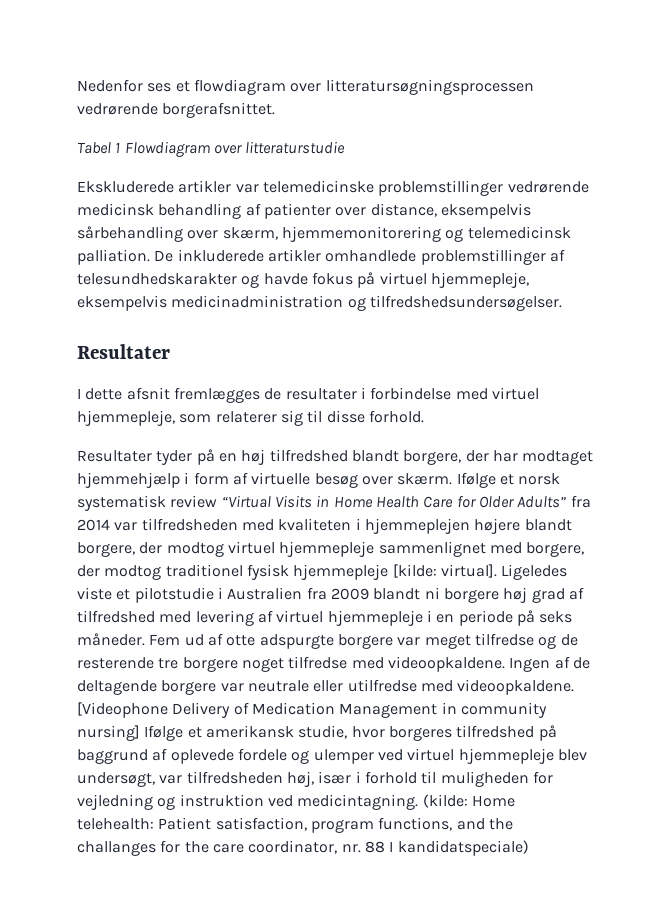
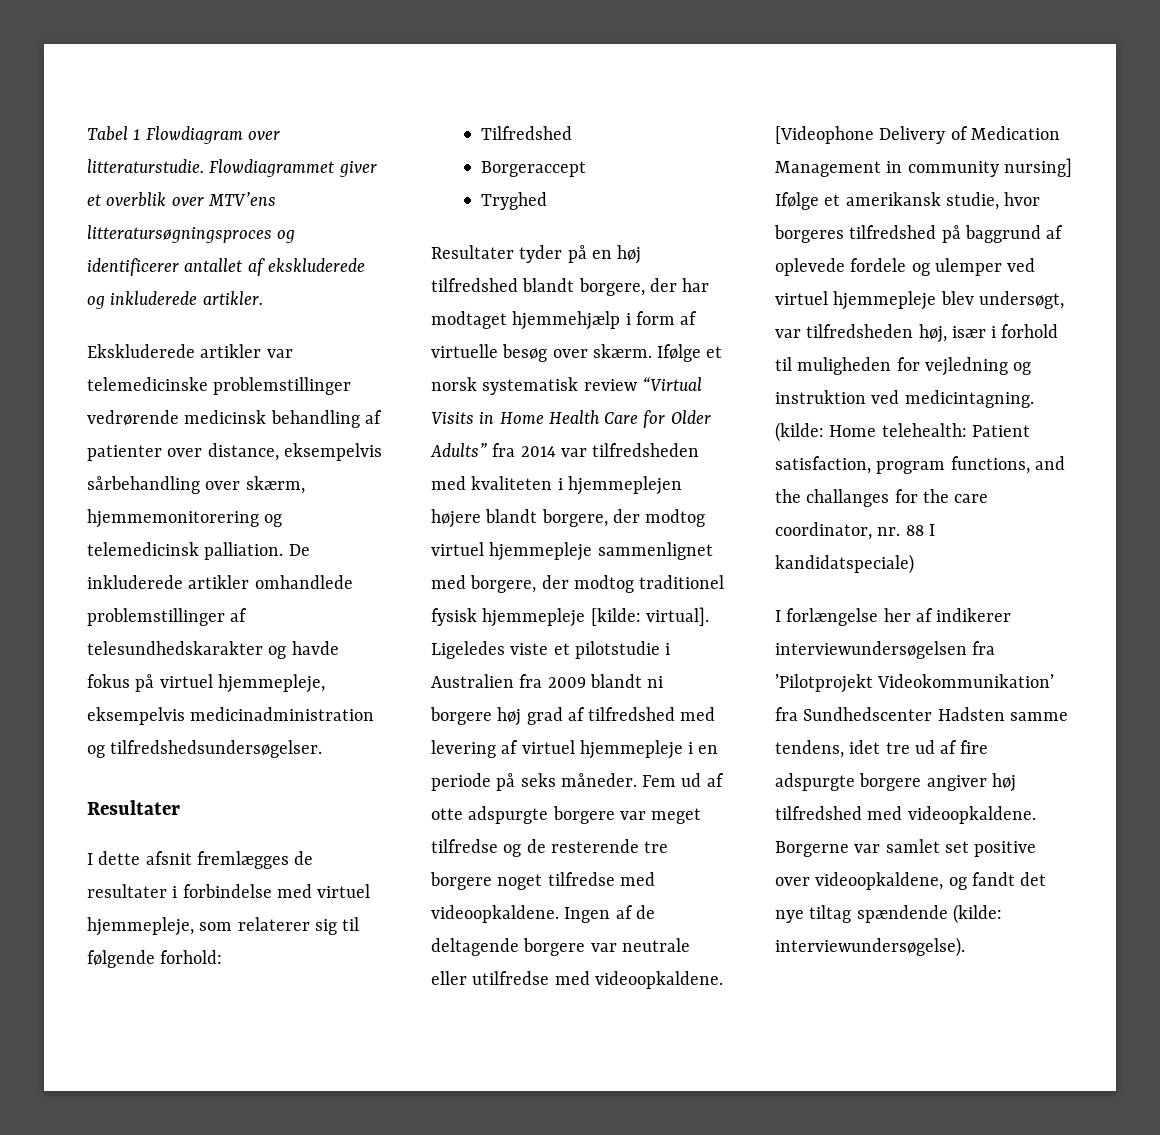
- Nedenfor ses et flowdiagram over litteratursøgningsprocessen vedrørende borgerafsnittet.
- Tabel 1 Flowdiagram over litteraturstudie
+ Tabel 1 Flowdiagram over litteraturstudie. Flowdiagrammet giver et overblik over MTV’ens litteratursøgningsproces og identificerer antallet af ekskluderede og inkluderede artikler.
- I dette afsnit fremlægges de resultater i forbindelse med virtuel hjemmepleje, som relaterer sig til disse forhold.
+ I dette afsnit fremlægges de resultater i forbindelse med virtuel hjemmepleje, som relaterer sig til følgende forhold:
+ Tilfredshed
+ Borgeraccept
+ Tryghed
+ I forlængelse her af indikerer interviewundersøgelsen fra ’Pilotprojekt Videokommunikation’ fra Sundhedscenter Hadsten samme tendens, idet tre ud af fire adspurgte borgere angiver høj tilfredshed med videoopkaldene. Borgerne var samlet set positive over videoopkaldene, og fandt det nye tiltag spændende (kilde: interviewundersøgelse).

